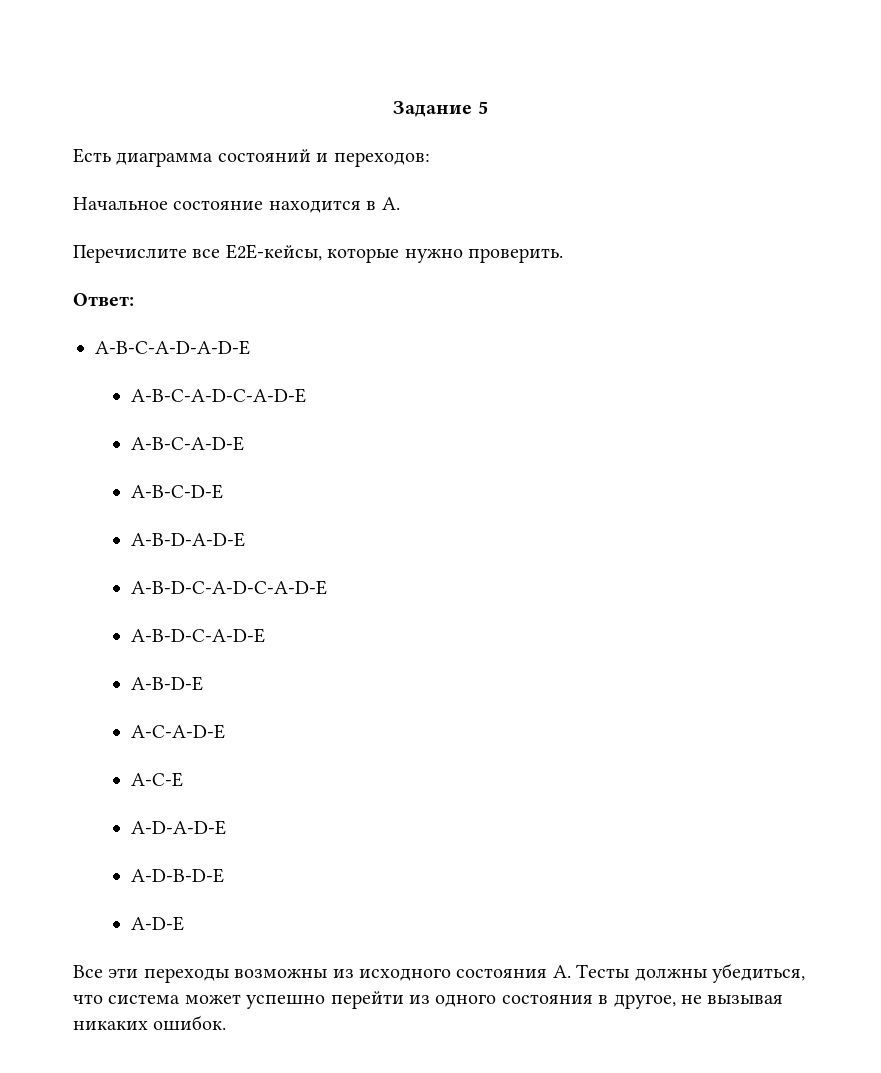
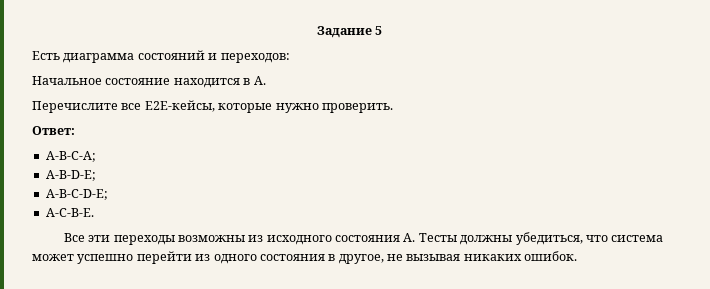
- A-B-C-A-D-A-D-E
- A-B-C-A-D-C-A-D-E
- A-B-C-A-D-E
- A-B-C-D-E
- A-B-D-A-D-E
- A-B-D-C-A-D-C-A-D-E
- A-B-D-C-A-D-E
- A-B-D-E
- A-C-A-D-E
- A-C-E
- A-D-A-D-E
- A-D-B-D-E
- A-D-E
+ A-B-C-A;
+ A-B-D-E;
+ A-B-C-D-E;
+ A-C-В-E.

